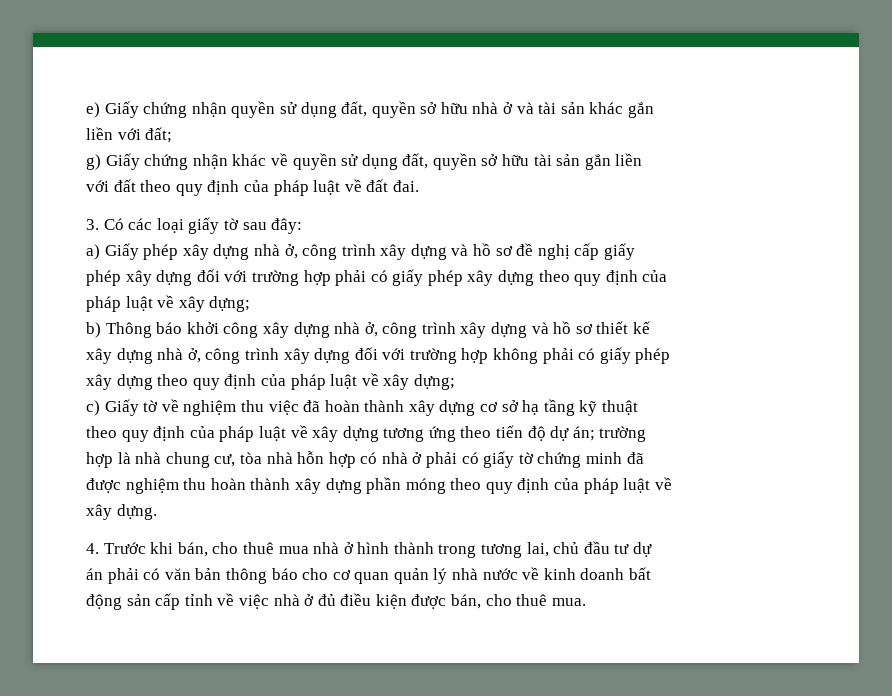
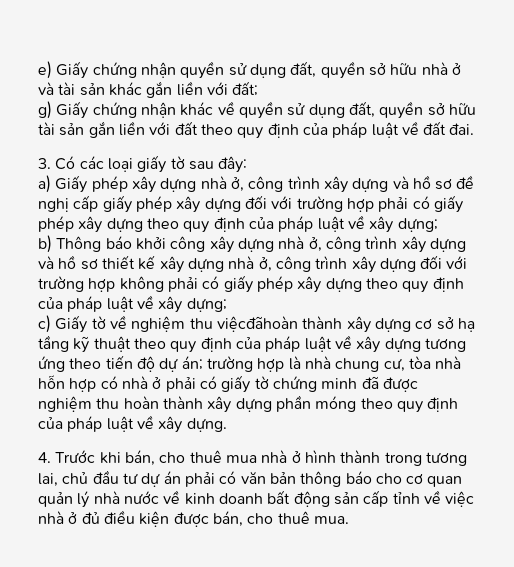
- e) Giấy chứng nhận quyền sử dụng đất, quyền sở hữu nhà ở và tài sản khác gắn
- liền với đất;
+ e) Giấy chứng nhận quyền sử dụng đất, quyền sở hữu nhà ở và tài sản khác gắn liền với đất;
- g) Giấy chứng nhận khác về quyền sử dụng đất, quyền sở hữu tài sản gắn liền
- với đất theo quy định của pháp luật về đất đai.
+ g) Giấy chứng nhận khác về quyền sử dụng đất, quyền sở hữu tài sản gắn liền với đất theo quy định của pháp luật về đất đai.
- a) Giấy phép xây dựng nhà ở, công trình xây dựng và hồ sơ đề nghị cấp giấy
- phép xây dựng đối với trường hợp phải có giấy phép xây dựng theo quy định của
- pháp luật về xây dựng;
+ a) Giấy phép xây dựng nhà ở, công trình xây dựng và hồ sơ đề nghị cấp giấy phép xây dựng đối với trường hợp phải có giấy phép xây dựng theo quy định của pháp luật về xây dựng;
- b) Thông báo khởi công xây dựng nhà ở, công trình xây dựng và hồ sơ thiết kế
- xây dựng nhà ở, công trình xây dựng đối với trường hợp không phải có giấy phép
- xây dựng theo quy định của pháp luật về xây dựng;
+ b) Thông báo khởi công xây dựng nhà ở, công trình xây dựng và hồ sơ thiết kế xây dựng nhà ở, công trình xây dựng đối với trường hợp không phải có giấy phép xây dựng theo quy định của pháp luật về xây dựng;
- c) Giấy tờ về nghiệm thu việc đã hoàn thành xây dựng cơ sở hạ tầng kỹ thuật
- theo quy định của pháp luật về xây dựng tương ứng theo tiến độ dự án; trường
- hợp là nhà chung cư, tòa nhà hỗn hợp có nhà ở phải có giấy tờ chứng minh đã
- được nghiệm thu hoàn thành xây dựng phần móng theo quy định của pháp luật về
- xây dựng.
+ c) Giấy tờ về nghiệm thu việcđãhoàn thành xây dựng cơ sở hạ tầng kỹ thuật theo quy định của pháp luật về xây dựng tương ứng theo tiến độ dự án; trường hợp là nhà chung cư, tòa nhà hỗn hợp có nhà ở phải có giấy tờ chứng minh đã được nghiệm thu hoàn thành xây dựng phần móng theo quy định của pháp luật về xây dựng.
- 4. Trước khi bán, cho thuê mua nhà ở hình thành trong tương lai, chủ đầu tư dự
- án phải có văn bản thông báo cho cơ quan quản lý nhà nước về kinh doanh bất
- động sản cấp tỉnh về việc nhà ở đủ điều kiện được bán, cho thuê mua.
+ 4. Trước khi bán, cho thuê mua nhà ở hình thành trong tương lai, chủ đầu tư dự án phải có văn bản thông báo cho cơ quan quản lý nhà nước về kinh doanh bất động sản cấp tỉnh về việc nhà ở đủ điều kiện được bán, cho thuê mua.

